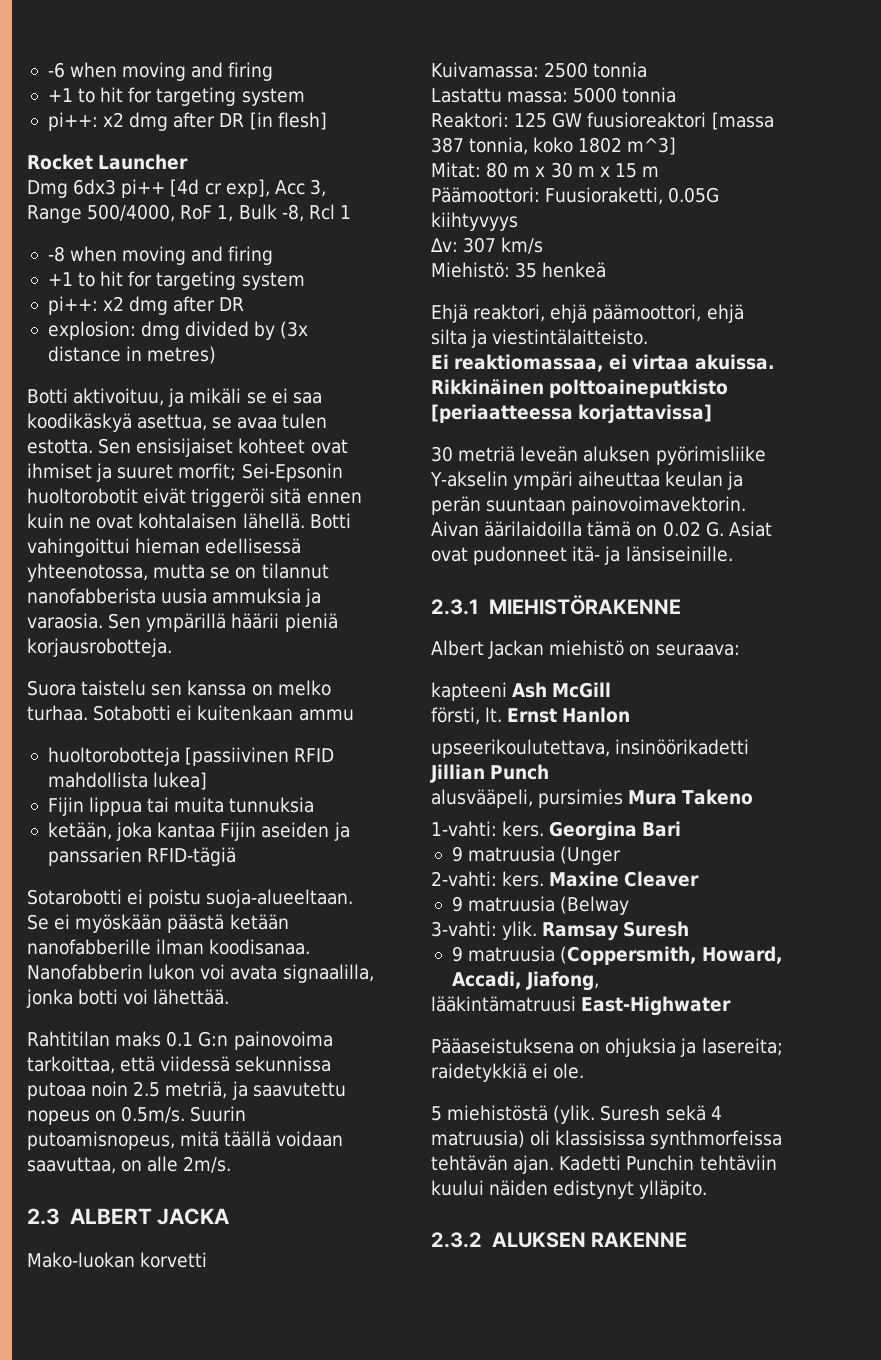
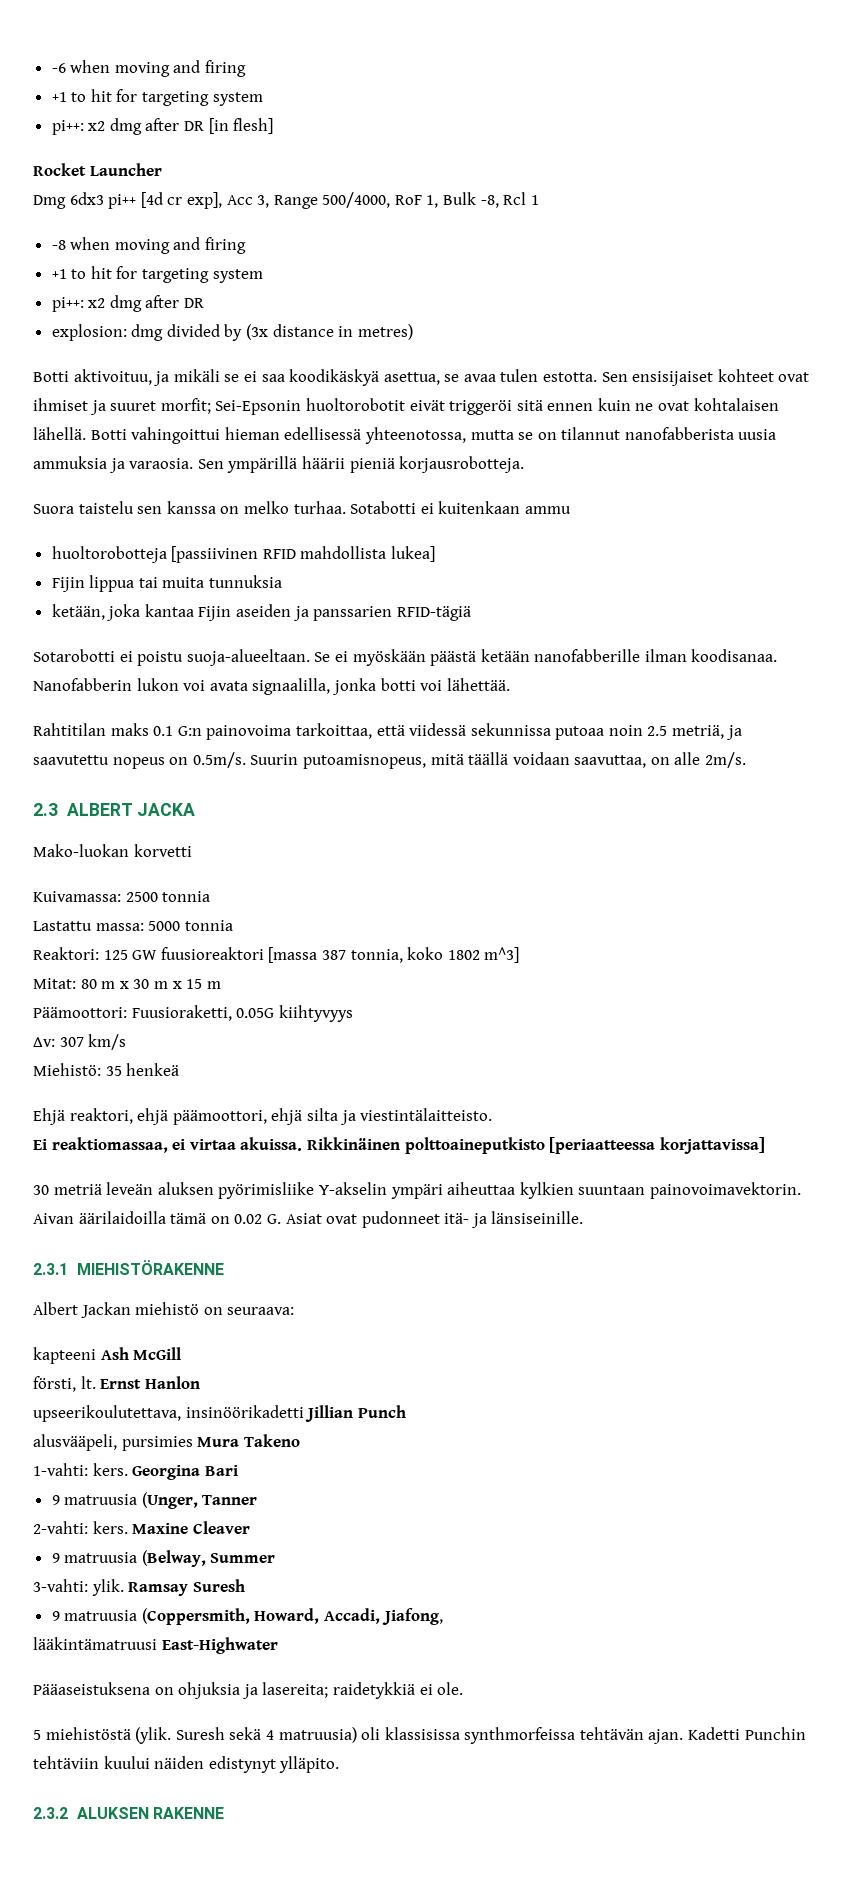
- 30 metriä leveän aluksen pyörimisliike Y-akselin ympäri aiheuttaa keulan ja perän suuntaan painovoimavektorin.
+ 30 metriä leveän aluksen pyörimisliike Y-akselin ympäri aiheuttaa kylkien suuntaan painovoimavektorin.
- 9 matruusia (Unger
+ 9 matruusia (Unger, Tanner
- 9 matruusia (Belway
+ 9 matruusia (Belway, Summer

